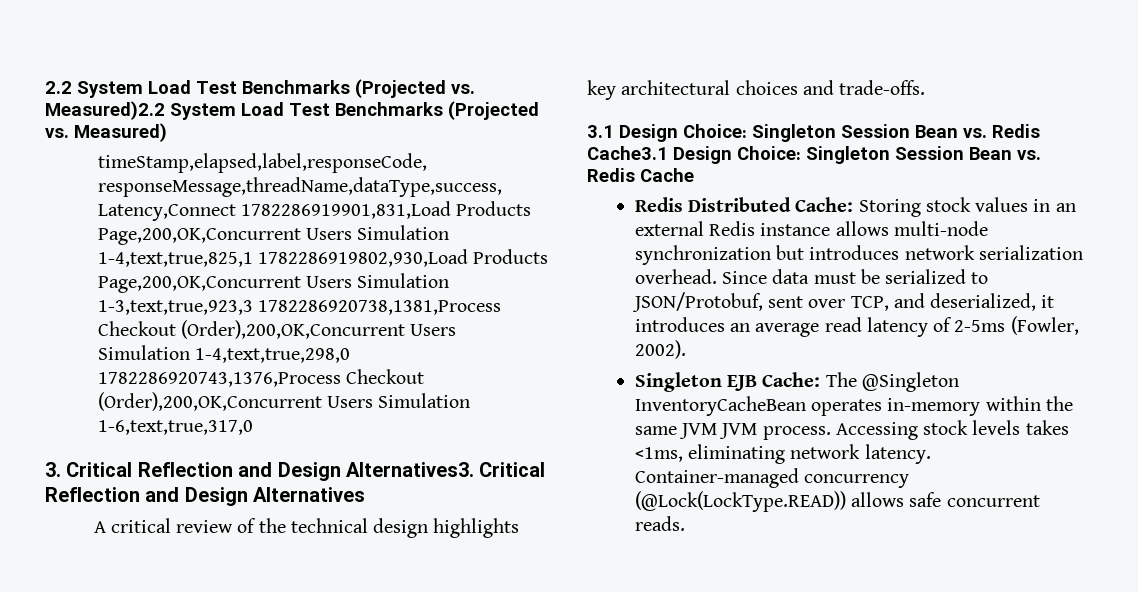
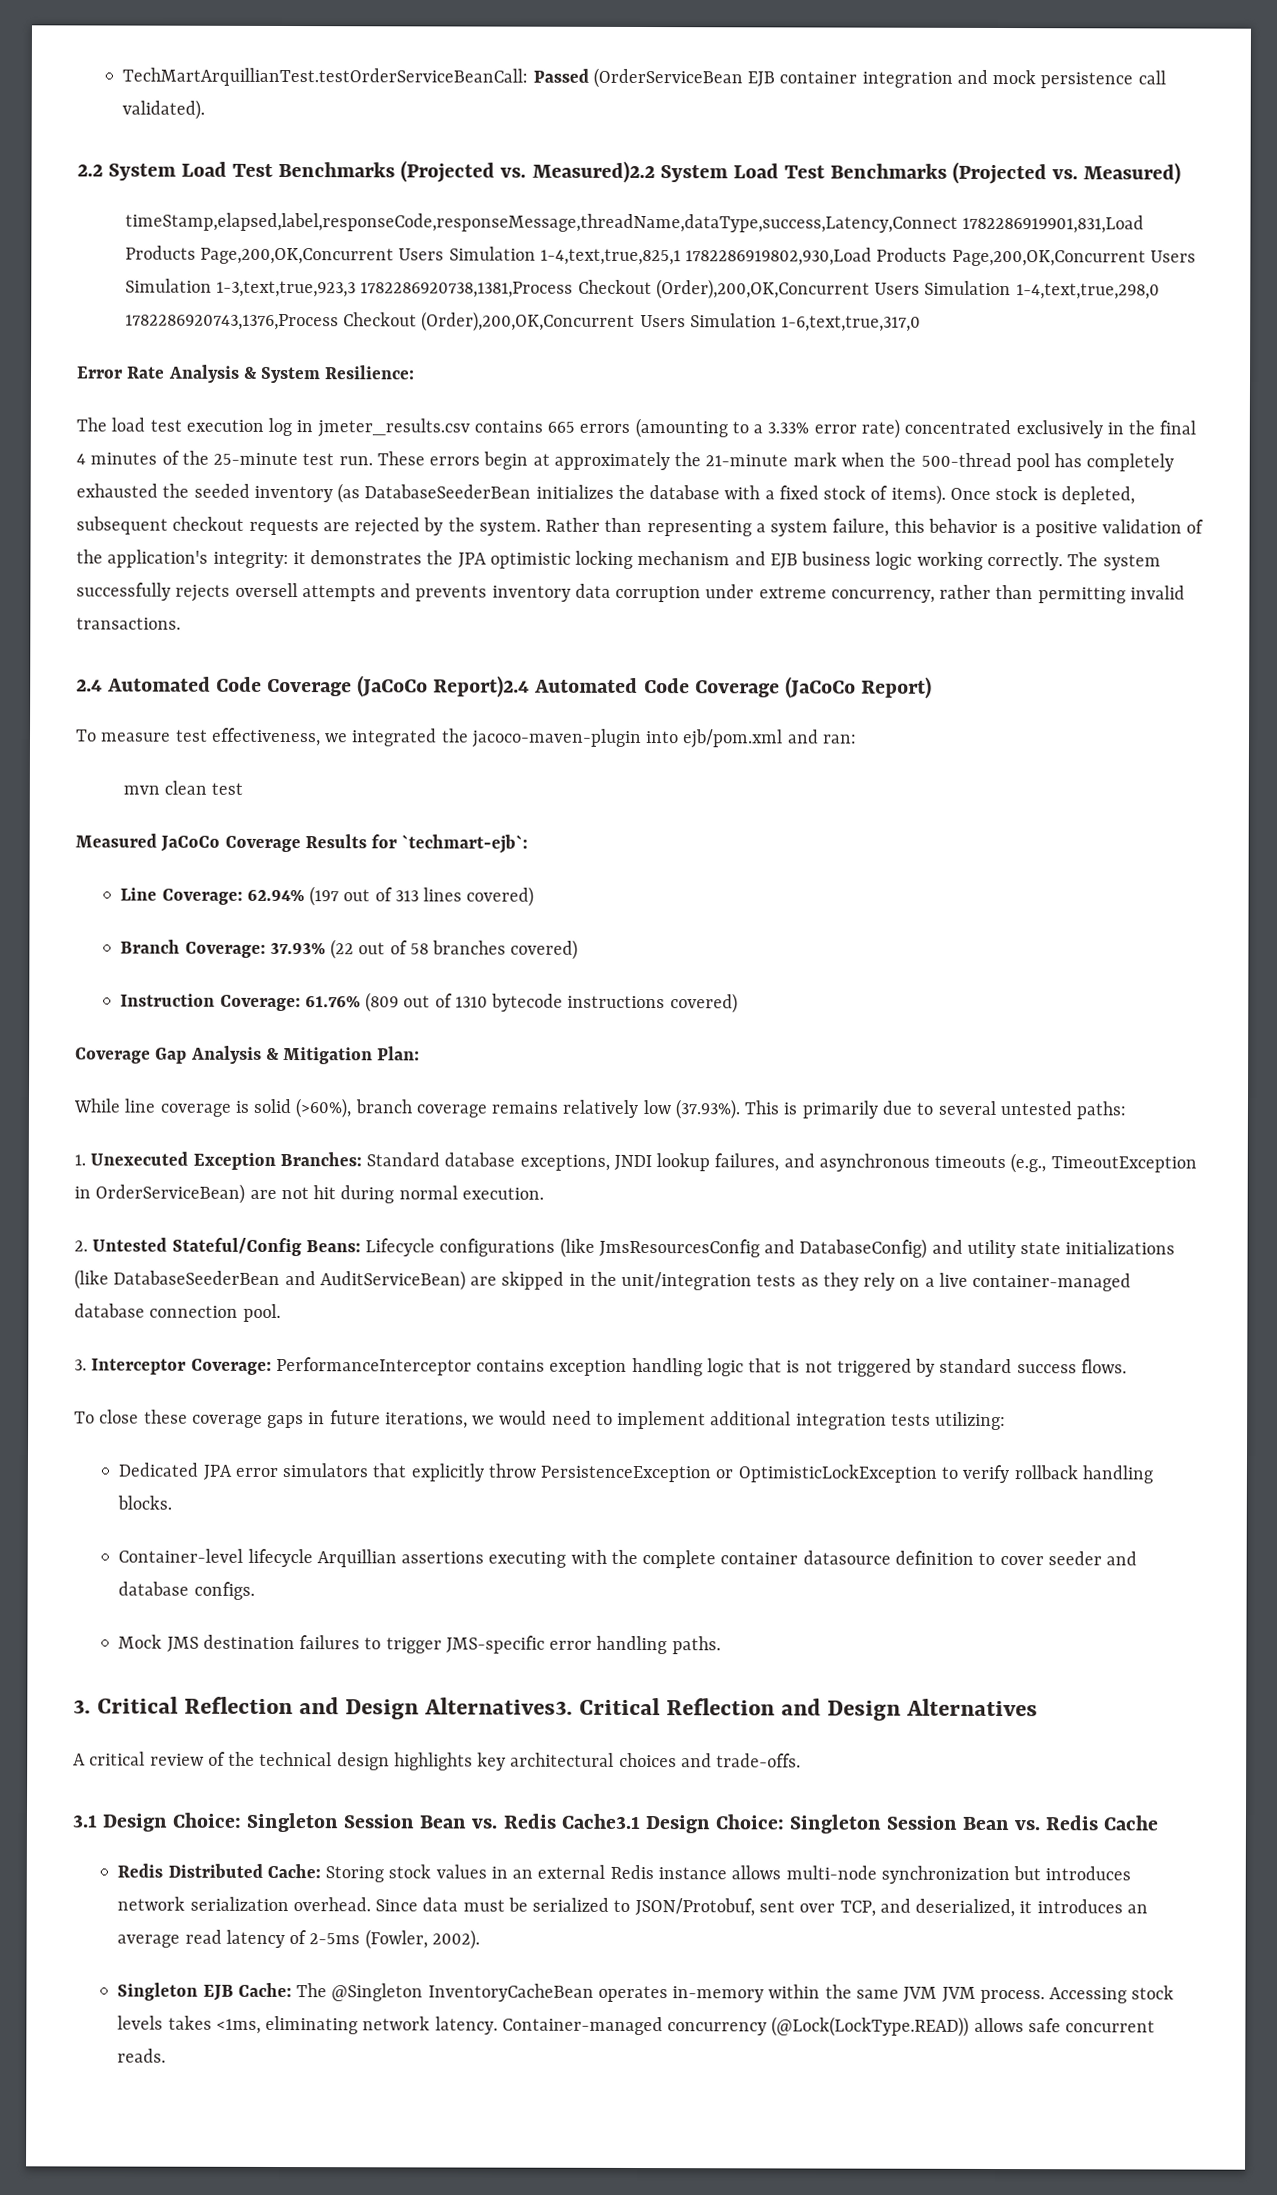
+ TechMartArquillianTest.testOrderServiceBeanCall: Passed (OrderServiceBean EJB container integration and mock persistence call validated).
+ Error Rate Analysis & System Resilience:
+ The load test execution log in jmeter_results.csv contains 665 errors (amounting to a 3.33% error rate) concentrated exclusively in the final 4 minutes of the 25-minute test run. These errors begin at approximately the 21-minute mark when the 500-thread pool has completely exhausted the seeded inventory (as DatabaseSeederBean initializes the database with a fixed stock of items). Once stock is depleted, subsequent checkout requests are rejected by the system. Rather than representing a system failure, this behavior is a positive validation of the application's integrity: it demonstrates the JPA optimistic locking mechanism and EJB business logic working correctly. The system successfully rejects oversell attempts and prevents inventory data corruption under extreme concurrency, rather than permitting invalid transactions.
+ 2.4 Automated Code Coverage (JaCoCo Report)2.4 Automated Code Coverage (JaCoCo Report)
+ To measure test effectiveness, we integrated the jacoco-maven-plugin into ejb/pom.xml and ran:
+ mvn clean test
+ Measured JaCoCo Coverage Results for `techmart-ejb`:
+ Line Coverage: 62.94% (197 out of 313 lines covered)
+ Branch Coverage: 37.93% (22 out of 58 branches covered)
+ Instruction Coverage: 61.76% (809 out of 1310 bytecode instructions covered)
+ Coverage Gap Analysis & Mitigation Plan:
+ While line coverage is solid (>60%), branch coverage remains relatively low (37.93%). This is primarily due to several untested paths:
+ 1. Unexecuted Exception Branches: Standard database exceptions, JNDI lookup failures, and asynchronous timeouts (e.g., TimeoutException in OrderServiceBean) are not hit during normal execution.
+ 2. Untested Stateful/Config Beans: Lifecycle configurations (like JmsResourcesConfig and DatabaseConfig) and utility state initializations (like DatabaseSeederBean and AuditServiceBean) are skipped in the unit/integration tests as they rely on a live container-managed database connection pool.
+ 3. Interceptor Coverage: PerformanceInterceptor contains exception handling logic that is not triggered by standard success flows.
+ To close these coverage gaps in future iterations, we would need to implement additional integration tests utilizing:
+ Dedicated JPA error simulators that explicitly throw PersistenceException or OptimisticLockException to verify rollback handling blocks.
+ Container-level lifecycle Arquillian assertions executing with the complete container datasource definition to cover seeder and database configs.
+ Mock JMS destination failures to trigger JMS-specific error handling paths.

